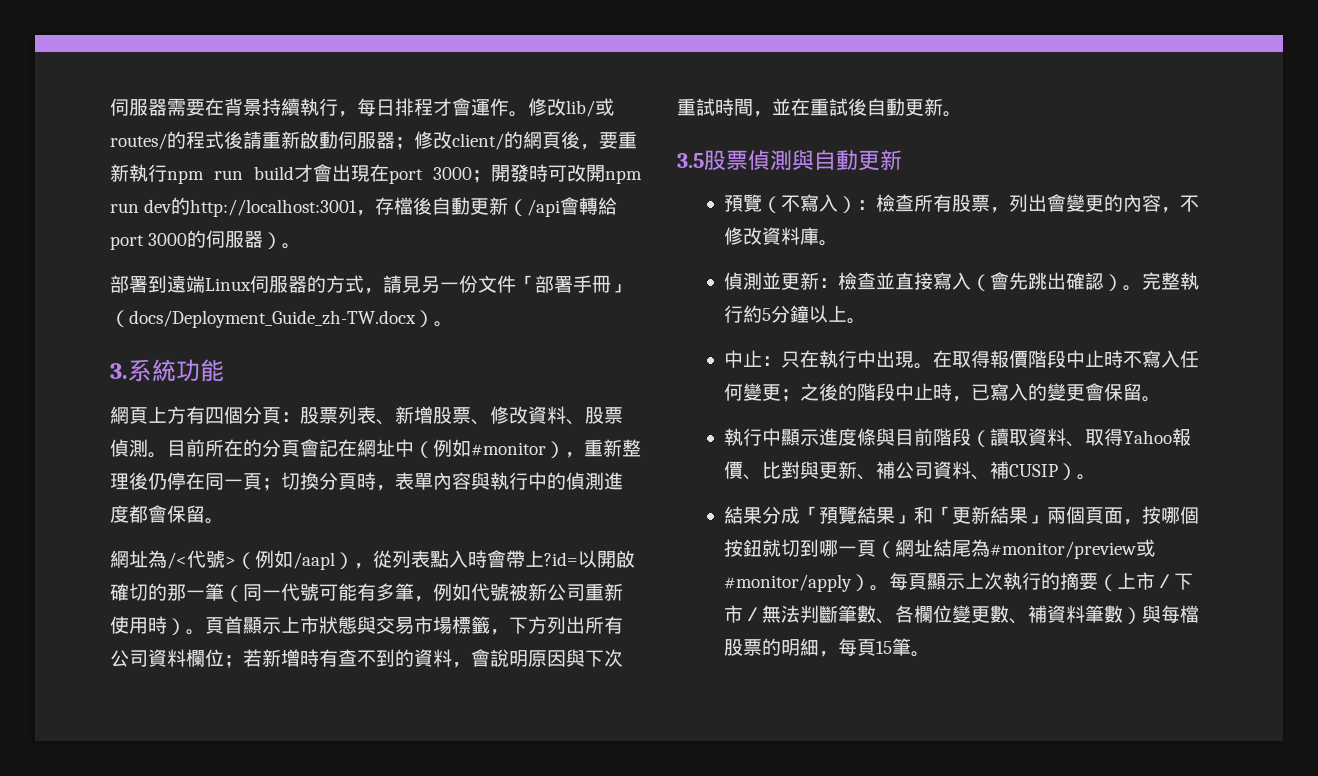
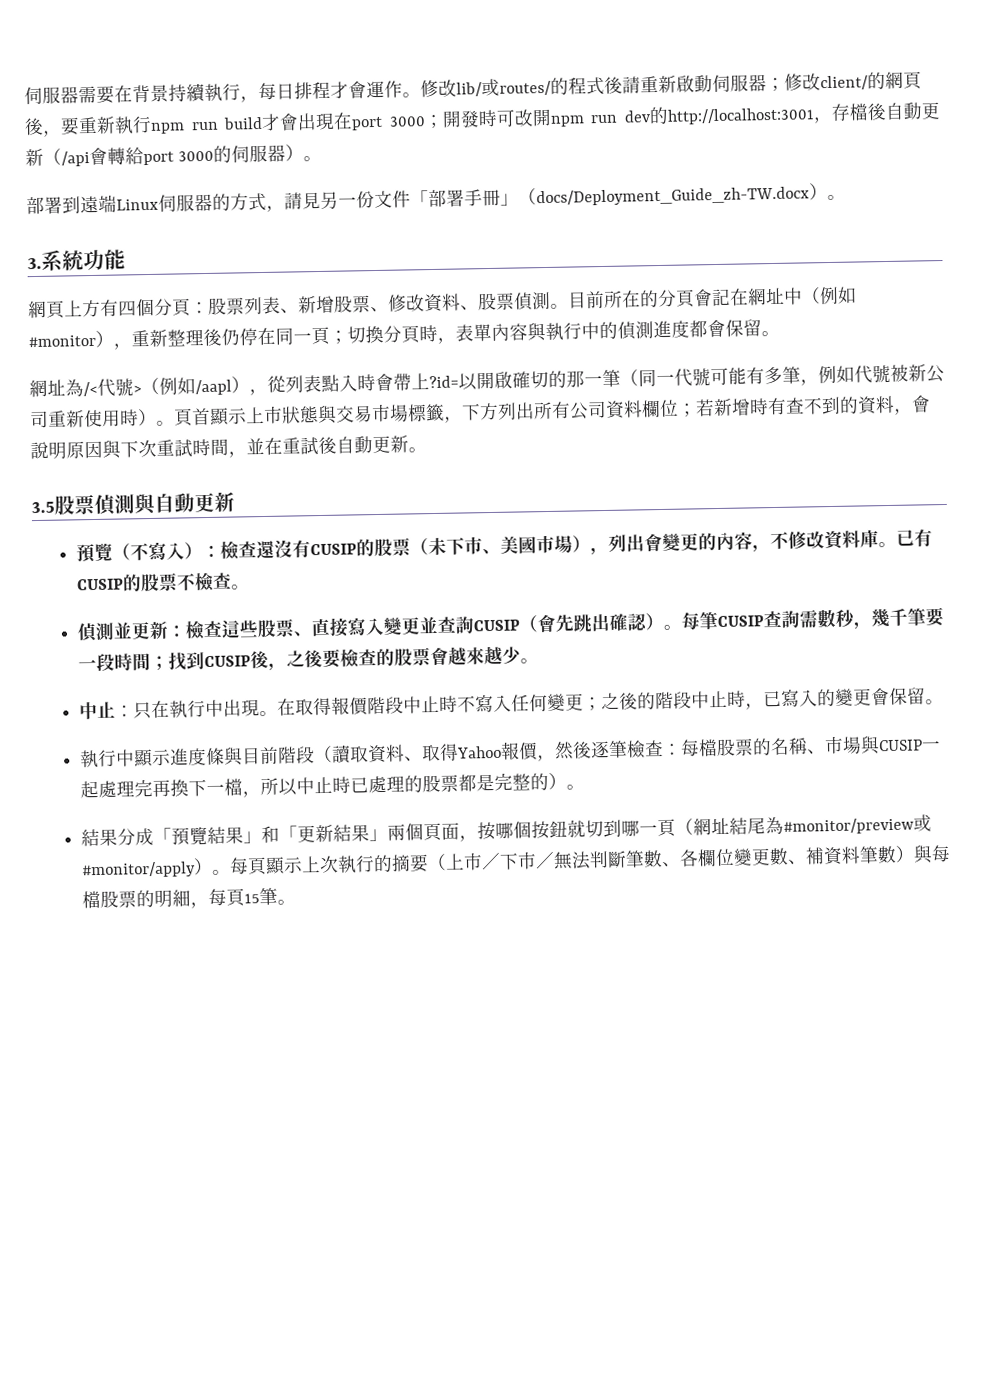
- 預覽（不寫入）：檢查所有股票，列出會變更的內容，不修改資料庫。
+ 預覽（不寫入）：檢查還沒有CUSIP的股票（未下市、美國市場），列出會變更的內容，不修改資料庫。已有CUSIP的股票不檢查。
- 偵測並更新：檢查並直接寫入（會先跳出確認）。
+ 偵測並更新：檢查這些股票、直接寫入變更並查詢CUSIP（會先跳出確認）。
- 完整執行約5分鐘以上。
+ 每筆CUSIP查詢需數秒，幾千筆要一段時間；找到CUSIP後，之後要檢查的股票會越來越少。
- 執行中顯示進度條與目前階段（讀取資料、取得Yahoo報價、比對與更新、補公司資料、補CUSIP）。
+ 執行中顯示進度條與目前階段（讀取資料、取得Yahoo報價，然後逐筆檢查：每檔股票的名稱、市場與CUSIP一起處理完再換下一檔，所以中止時已處理的股票都是完整的）。

